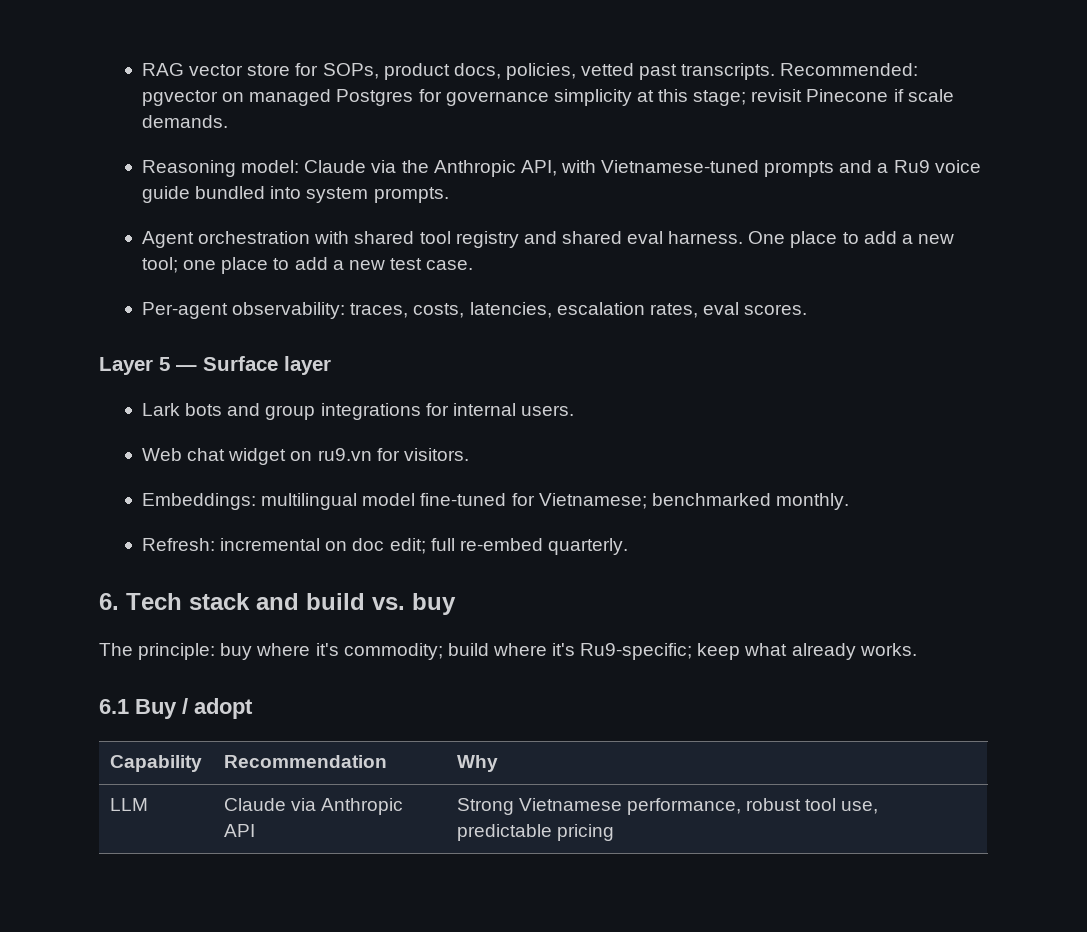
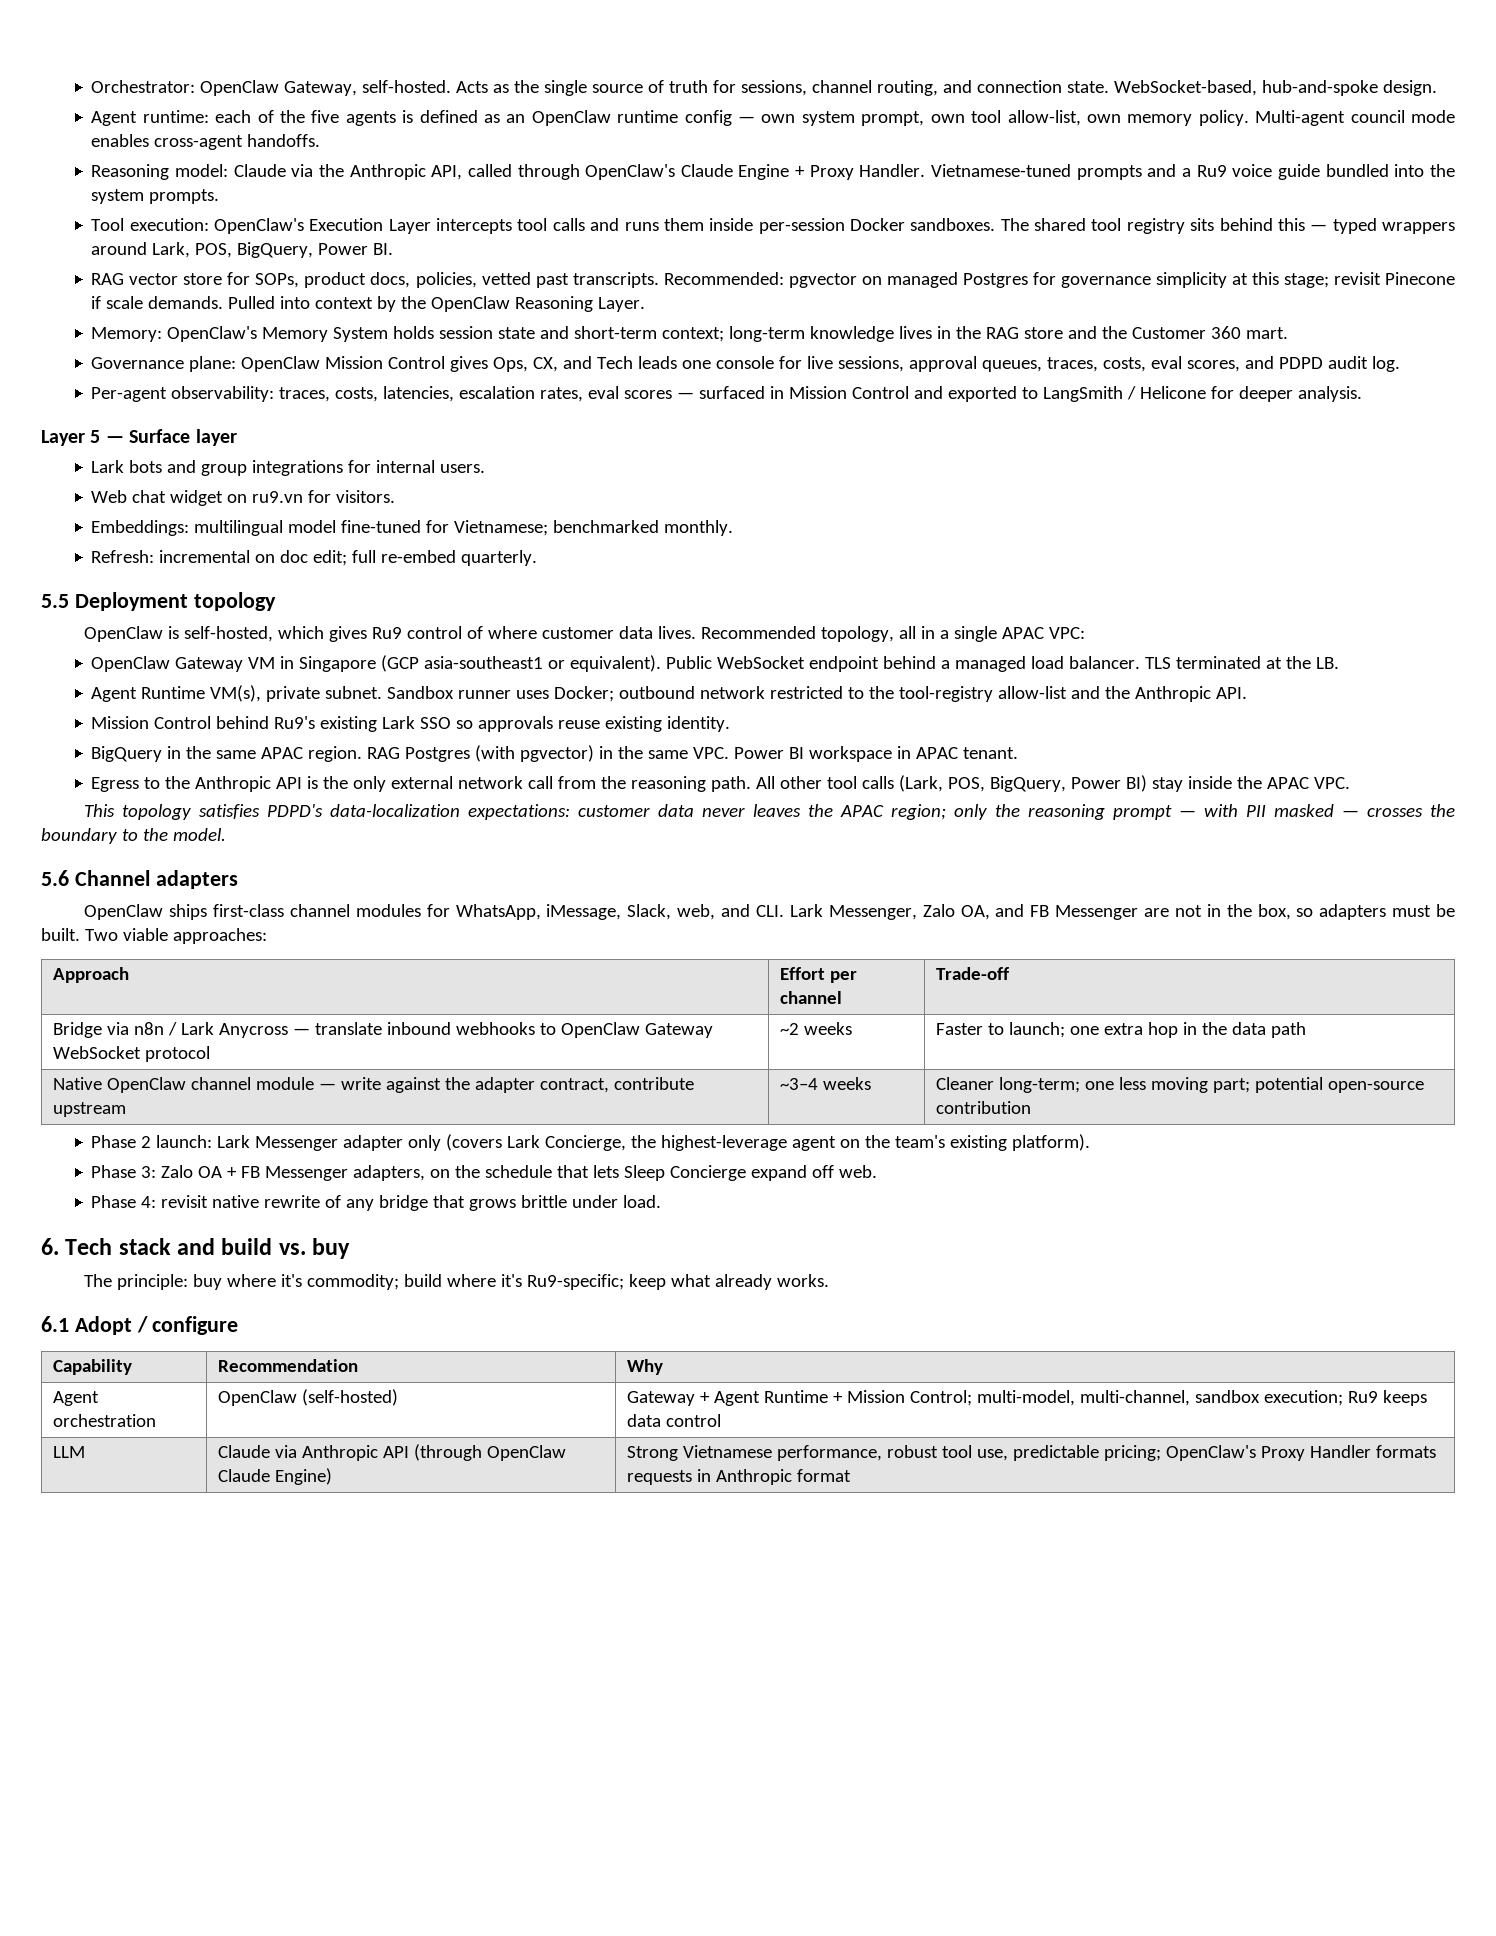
+ Orchestrator: OpenClaw Gateway, self-hosted. Acts as the single source of truth for sessions, channel routing, and connection state. WebSocket-based, hub-and-spoke design.
+ Agent runtime: each of the five agents is defined as an OpenClaw runtime config — own system prompt, own tool allow-list, own memory policy. Multi-agent council mode enables cross-agent handoffs.
+ Reasoning model: Claude via the Anthropic API, called through OpenClaw's Claude Engine + Proxy Handler. Vietnamese-tuned prompts and a Ru9 voice guide bundled into the system prompts.
+ Tool execution: OpenClaw's Execution Layer intercepts tool calls and runs them inside per-session Docker sandboxes. The shared tool registry sits behind this — typed wrappers around Lark, POS, BigQuery, Power BI.
- Recommended: pgvector on managed Postgres for governance simplicity at this stage; revisit Pinecone if scale demands.
- Reasoning model: Claude via the Anthropic API, with Vietnamese-tuned prompts and a Ru9 voice guide bundled into system prompts.
- Agent orchestration with shared tool registry and shared eval harness. One place to add a new tool; one place to add a new test case.
+ Recommended: pgvector on managed Postgres for governance simplicity at this stage; revisit Pinecone if scale demands. Pulled into context by the OpenClaw Reasoning Layer.
+ Memory: OpenClaw's Memory System holds session state and short-term context; long-term knowledge lives in the RAG store and the Customer 360 mart.
+ Governance plane: OpenClaw Mission Control gives Ops, CX, and Tech leads one console for live sessions, approval queues, traces, costs, eval scores, and PDPD audit log.
- Per-agent observability: traces, costs, latencies, escalation rates, eval scores.
+ Per-agent observability: traces, costs, latencies, escalation rates, eval scores — surfaced in Mission Control and exported to LangSmith / Helicone for deeper analysis.
+ 5.5 Deployment topology
+ OpenClaw is self-hosted, which gives Ru9 control of where customer data lives. Recommended topology, all in a single APAC VPC:
+ OpenClaw Gateway VM in Singapore (GCP asia-southeast1 or equivalent). Public WebSocket endpoint behind a managed load balancer. TLS terminated at the LB.
+ Agent Runtime VM(s), private subnet. Sandbox runner uses Docker; outbound network restricted to the tool-registry allow-list and the Anthropic API.
+ Mission Control behind Ru9's existing Lark SSO so approvals reuse existing identity.
+ BigQuery in the same APAC region. RAG Postgres (with pgvector) in the same VPC. Power BI workspace in APAC tenant.
+ Egress to the Anthropic API is the only external network call from the reasoning path. All other tool calls (Lark, POS, BigQuery, Power BI) stay inside the APAC VPC.
+ This topology satisfies PDPD's data-localization expectations: customer data never leaves the APAC region; only the reasoning prompt — with PII masked — crosses the boundary to the model.
+ 5.6 Channel adapters
+ OpenClaw ships first-class channel modules for WhatsApp, iMessage, Slack, web, and CLI. Lark Messenger, Zalo OA, and FB Messenger are not in the box, so adapters must be built. Two viable approaches:
+ Approach | Effort per channel | Trade-off
+ Bridge via n8n / Lark Anycross — translate inbound webhooks to OpenClaw Gateway WebSocket protocol | ~2 weeks | Faster to launch; one extra hop in the data path
+ Native OpenClaw channel module — write against the adapter contract, contribute upstream | ~3–4 weeks | Cleaner long-term; one less moving part; potential open-source contribution
+ Phase 2 launch: Lark Messenger adapter only (covers Lark Concierge, the highest-leverage agent on the team's existing platform).
+ Phase 3: Zalo OA + FB Messenger adapters, on the schedule that lets Sleep Concierge expand off web.
+ Phase 4: revisit native rewrite of any bridge that grows brittle under load.
- 6.1 Buy / adopt
+ 6.1 Adopt / configure
+ Agent orchestration | OpenClaw (self-hosted) | Gateway + Agent Runtime + Mission Control; multi-model, multi-channel, sandbox execution; Ru9 keeps data control
- LLM | Claude via Anthropic API | Strong Vietnamese performance, robust tool use, predictable pricing
+ LLM | Claude via Anthropic API (through OpenClaw Claude Engine) | Strong Vietnamese performance, robust tool use, predictable pricing; OpenClaw's Proxy Handler formats requests in Anthropic format

